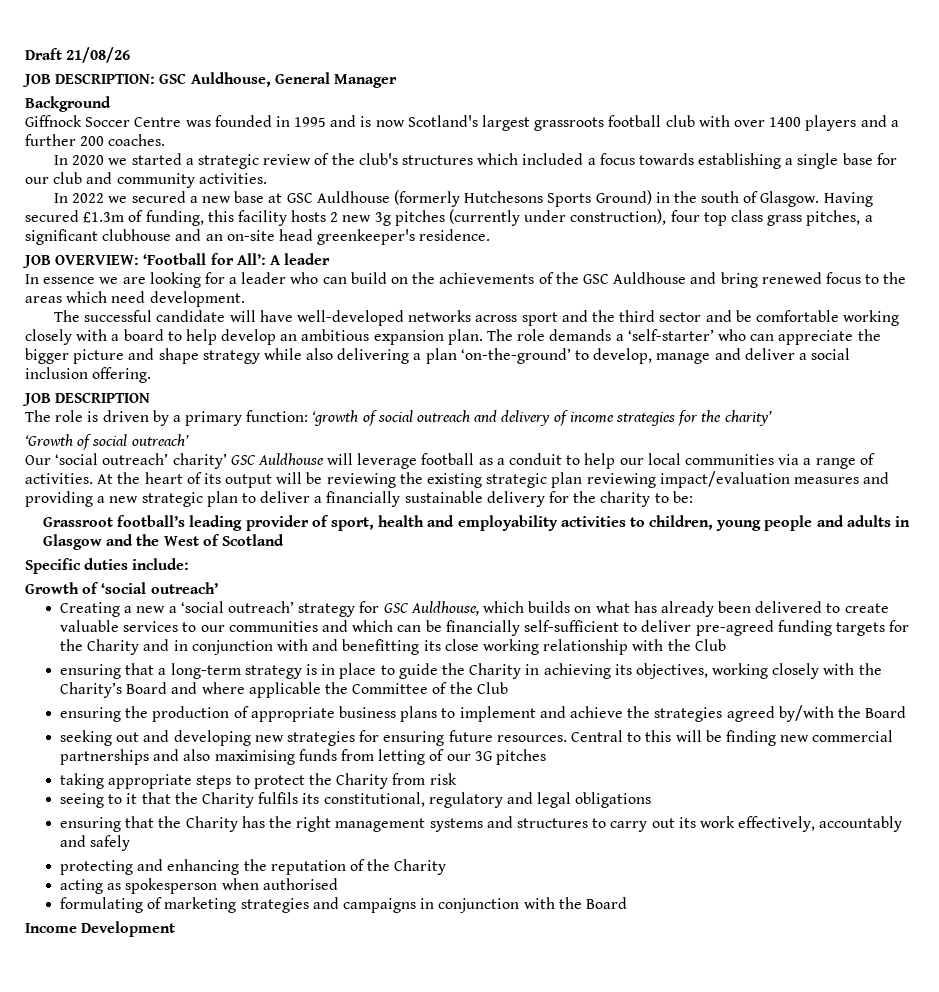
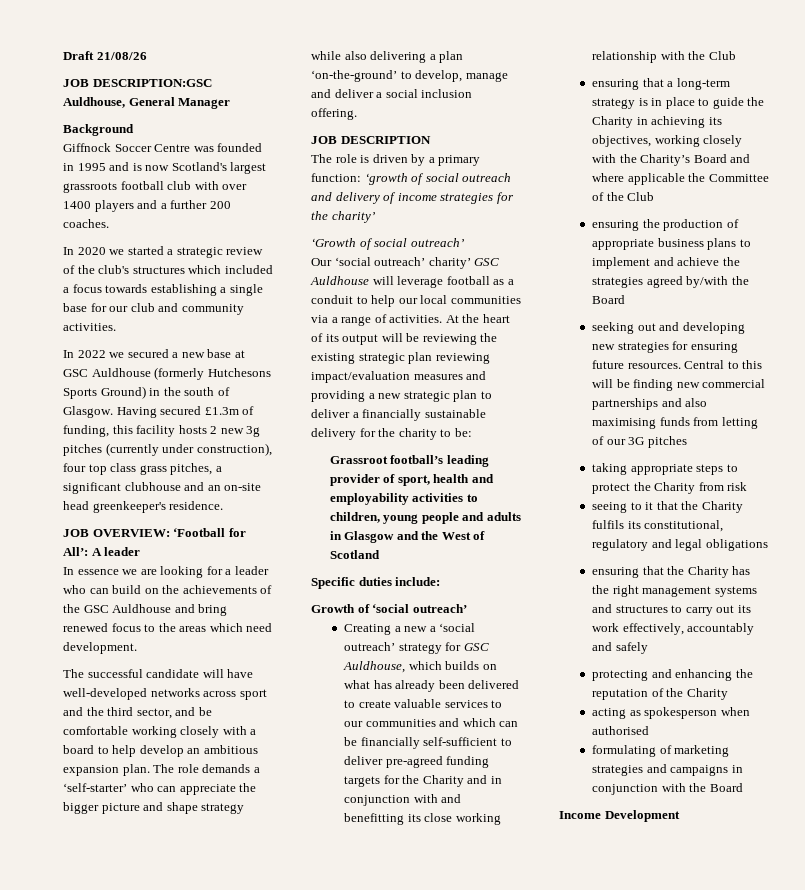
- JOB DESCRIPTION: GSC Auldhouse, General Manager
+ JOB DESCRIPTION:GSC Auldhouse, General Manager
- The successful candidate will have well-developed networks across sport and the third sector and be comfortable working closely with a board to help develop an ambitious expansion plan.
+ The successful candidate will have well-developed networks across sport and the third sector, and be comfortable working closely with a board to help develop an ambitious expansion plan.

